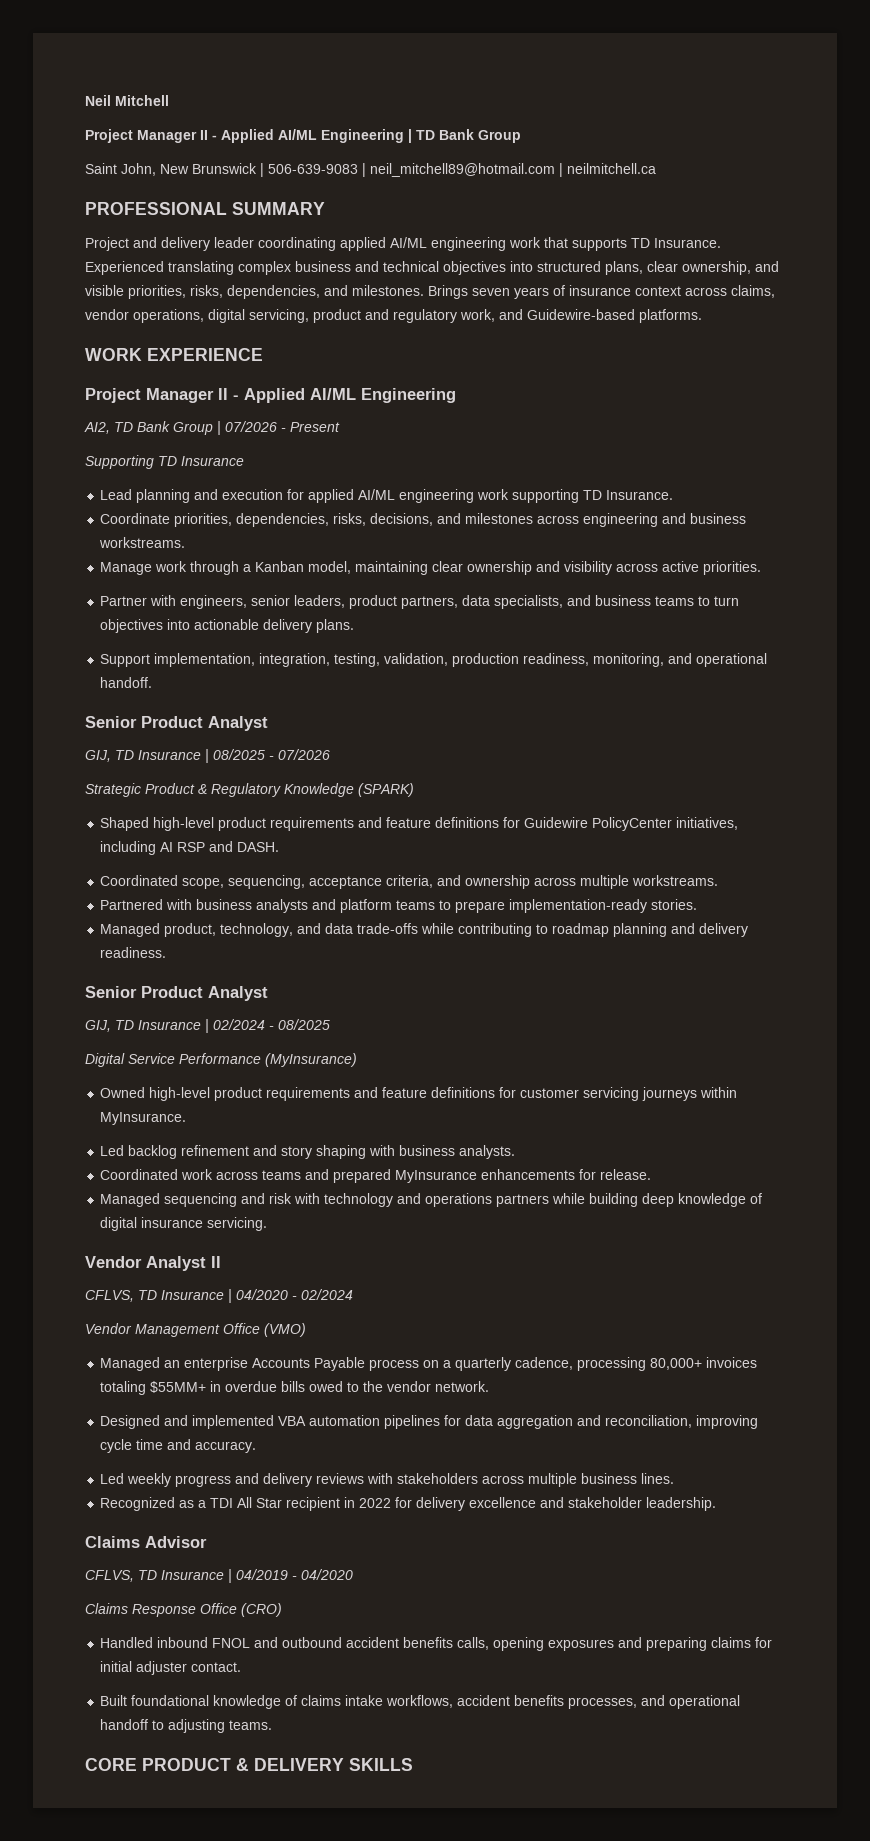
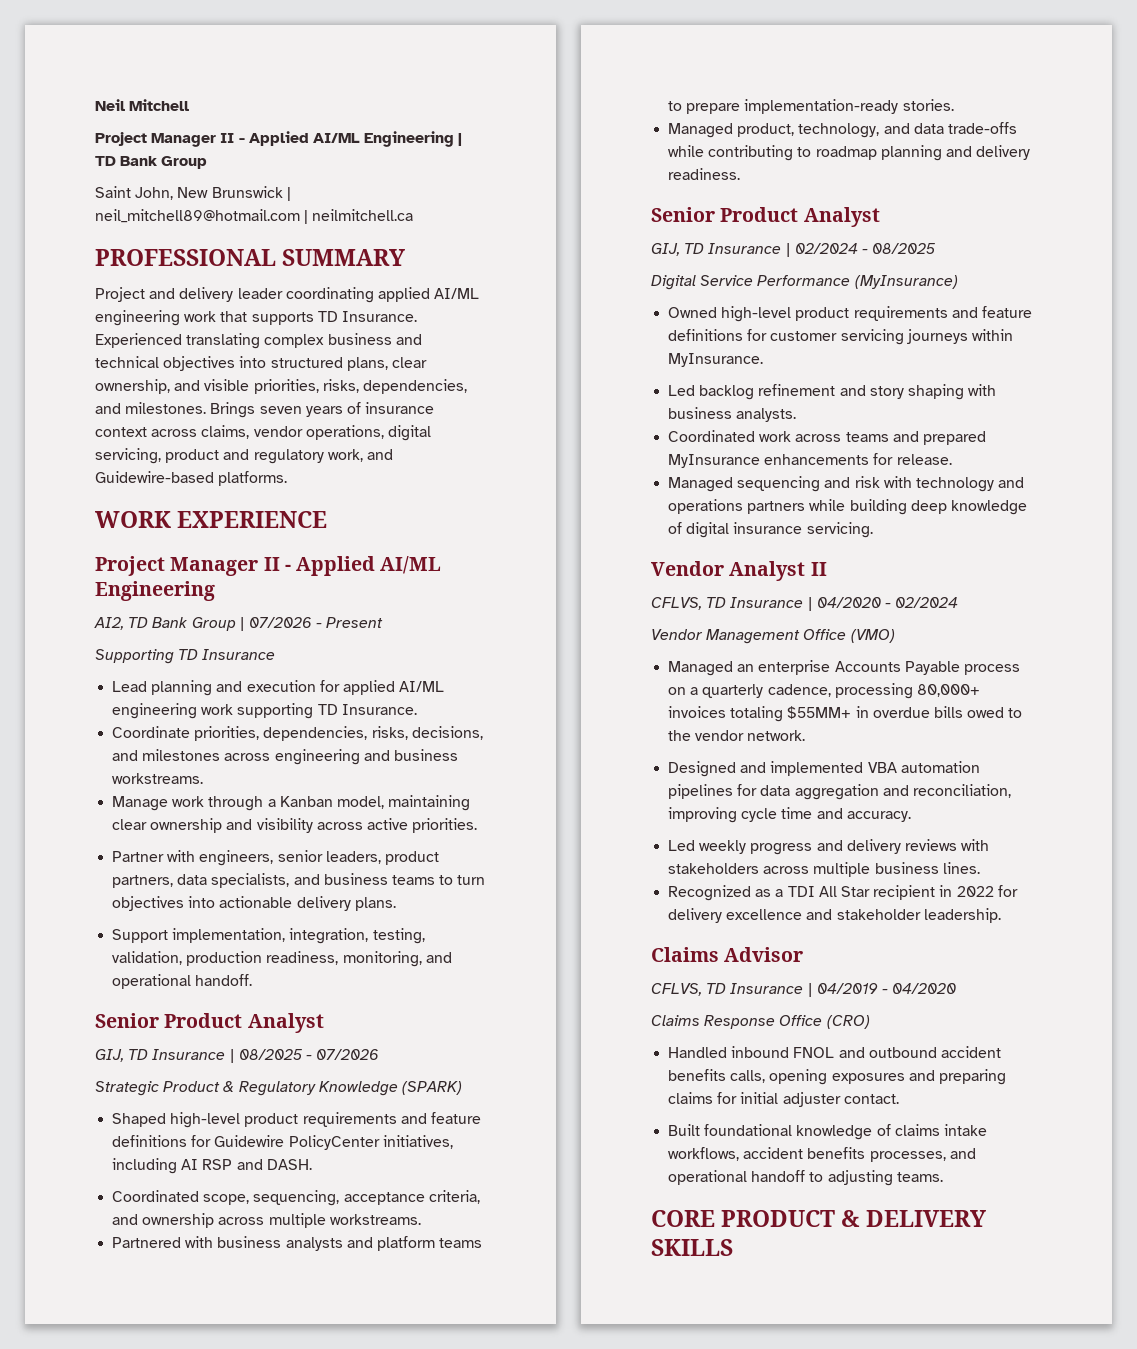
- Saint John, New Brunswick | 506-639-9083 | neil_mitchell89@hotmail.com | neilmitchell.ca
+ Saint John, New Brunswick | neil_mitchell89@hotmail.com | neilmitchell.ca

